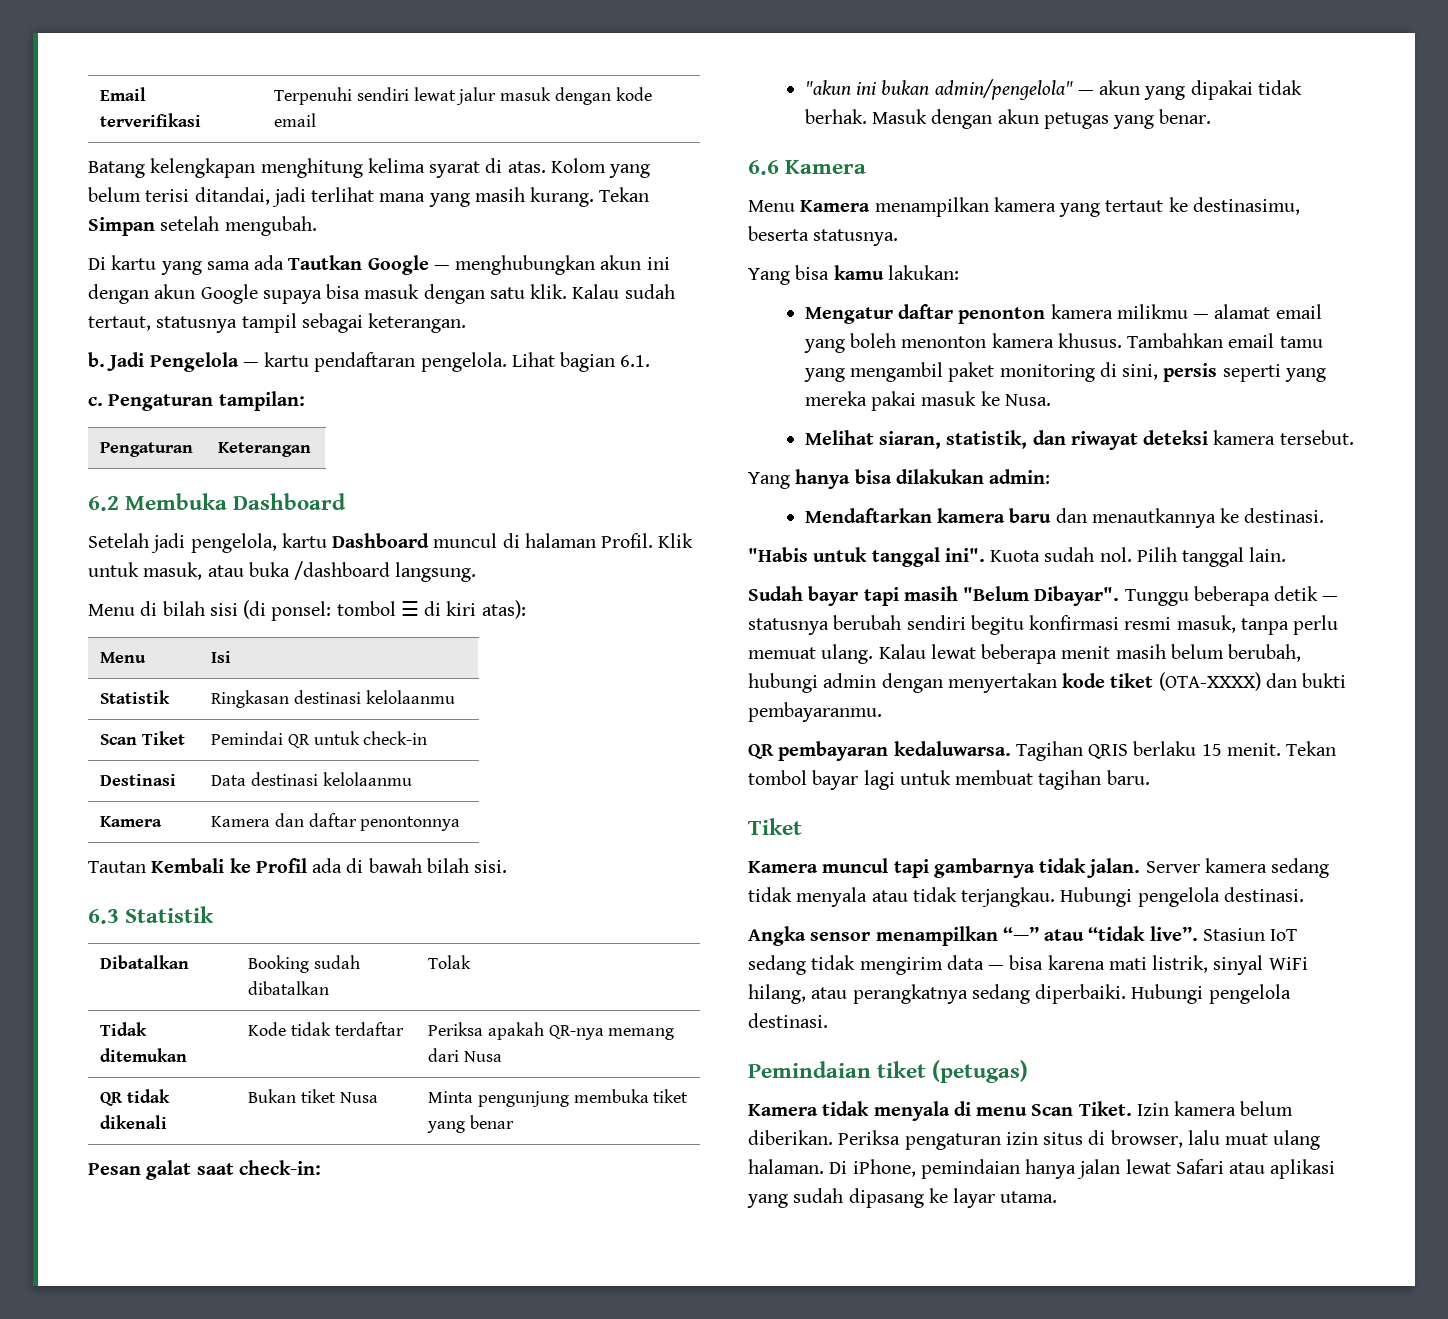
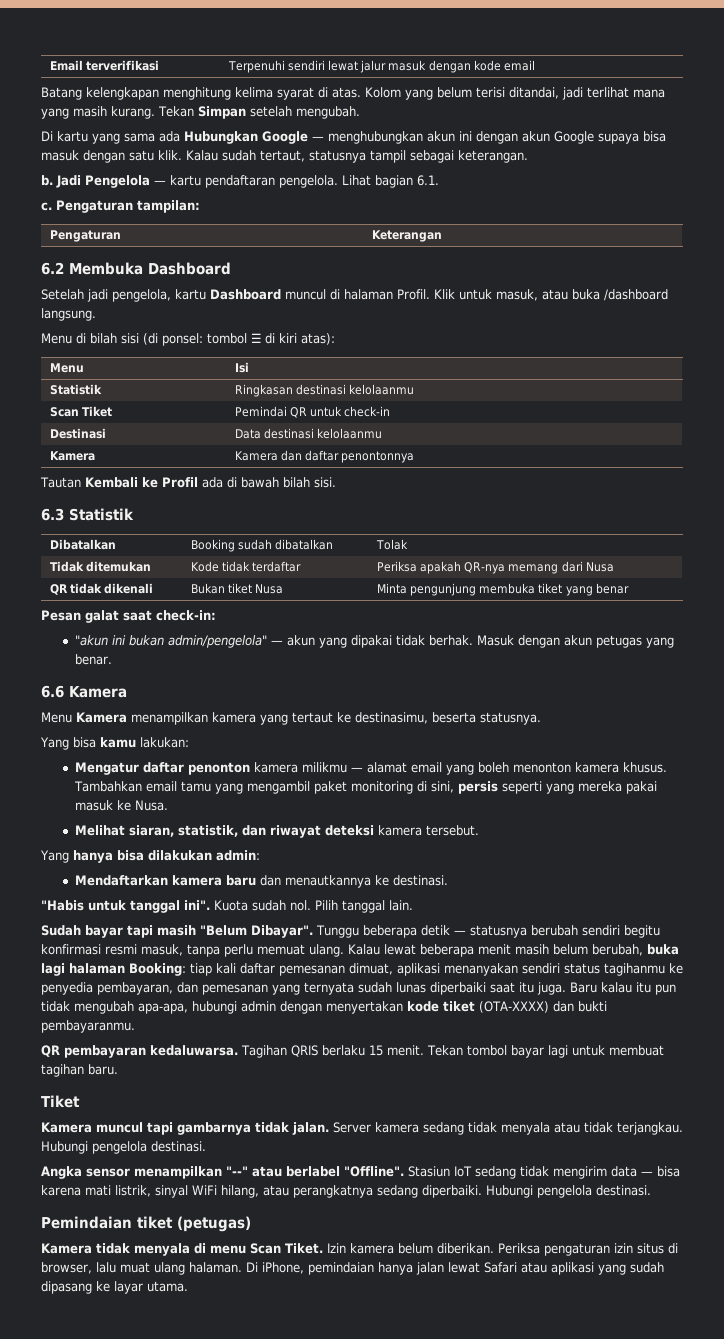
- Di kartu yang sama ada Tautkan Google — menghubungkan akun ini dengan akun Google supaya bisa masuk dengan satu klik.
+ Di kartu yang sama ada Hubungkan Google — menghubungkan akun ini dengan akun Google supaya bisa masuk dengan satu klik.
- Kalau lewat beberapa menit masih belum berubah, hubungi admin dengan menyertakan kode tiket (OTA-XXXX) dan bukti pembayaranmu.
+ Kalau lewat beberapa menit masih belum berubah, buka lagi halaman Booking: tiap kali daftar pemesanan dimuat, aplikasi menanyakan sendiri status tagihanmu ke penyedia pembayaran, dan pemesanan yang ternyata sudah lunas diperbaiki saat itu juga. Baru kalau itu pun tidak mengubah apa-apa, hubungi admin dengan menyertakan kode tiket (OTA-XXXX) dan bukti pembayaranmu.
- Angka sensor menampilkan “—” atau “tidak live”.
+ Angka sensor menampilkan "--" atau berlabel "Offline".

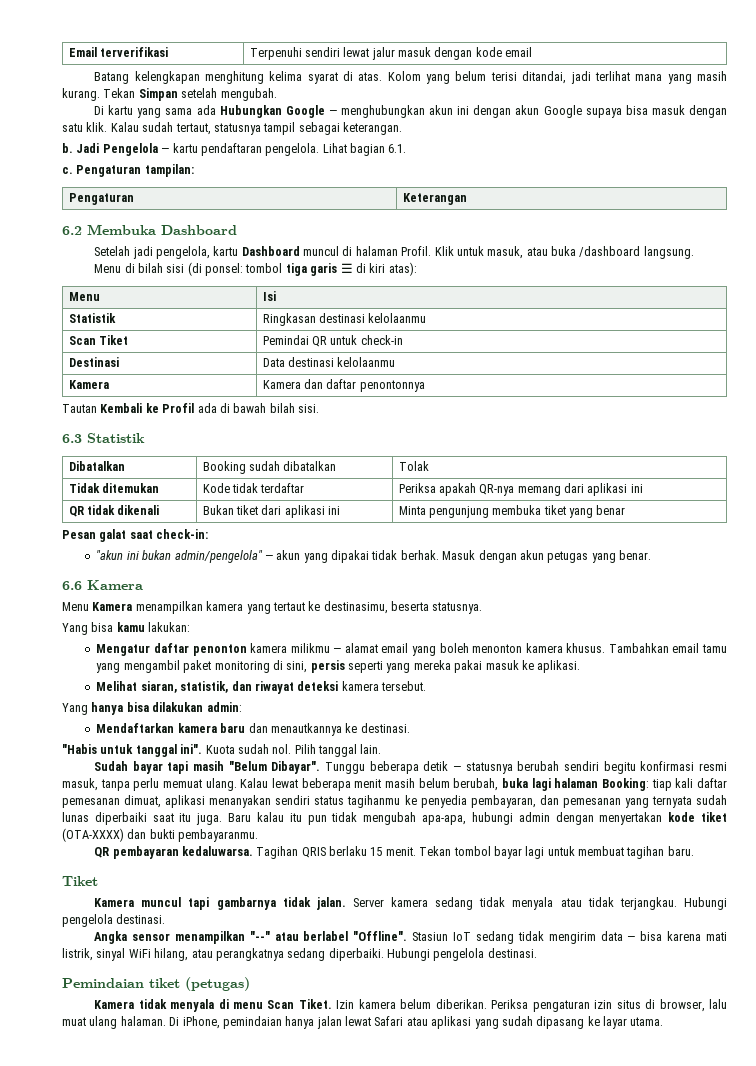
- Menu di bilah sisi (di ponsel: tombol ☰ di kiri atas):
+ Menu di bilah sisi (di ponsel: tombol tiga garis ☰ di kiri atas):
- Tidak ditemukan | Kode tidak terdaftar | Periksa apakah QR-nya memang dari Nusa
+ Tidak ditemukan | Kode tidak terdaftar | Periksa apakah QR-nya memang dari aplikasi ini
- QR tidak dikenali | Bukan tiket Nusa | Minta pengunjung membuka tiket yang benar
+ QR tidak dikenali | Bukan tiket dari aplikasi ini | Minta pengunjung membuka tiket yang benar
- Tambahkan email tamu yang mengambil paket monitoring di sini, persis seperti yang mereka pakai masuk ke Nusa.
+ Tambahkan email tamu yang mengambil paket monitoring di sini, persis seperti yang mereka pakai masuk ke aplikasi.

